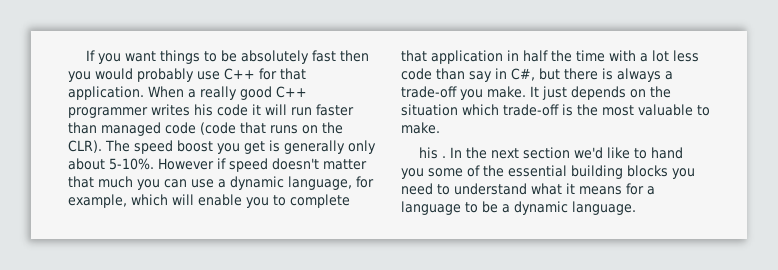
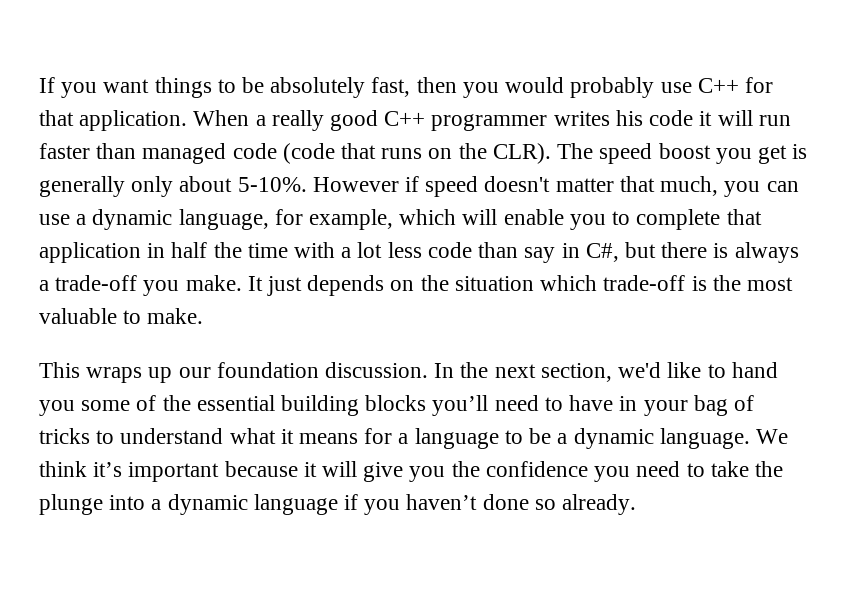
- If you want things to be absolutely fast then you would probably use C++ for that application.
+ If you want things to be absolutely fast, then you would probably use C++ for that application.
- However if speed doesn't matter that much you can use a dynamic language, for example, which will enable you to complete that application in half the time with a lot less code than say in C#, but there is always a trade-off you make.
+ However if speed doesn't matter that much, you can use a dynamic language, for example, which will enable you to complete that application in half the time with a lot less code than say in C#, but there is always a trade-off you make.
- his .
+ This wraps up our foundation discussion.
- In the next section we'd like to hand you some of the essential building blocks you need to understand what it means for a language to be a dynamic language.
+ In the next section, we'd like to hand you some of the essential building blocks you’ll need to have in your bag of tricks to understand what it means for a language to be a dynamic language.
+ We think it’s important because it will give you the confidence you need to take the plunge into a dynamic language if you haven’t done so already.

